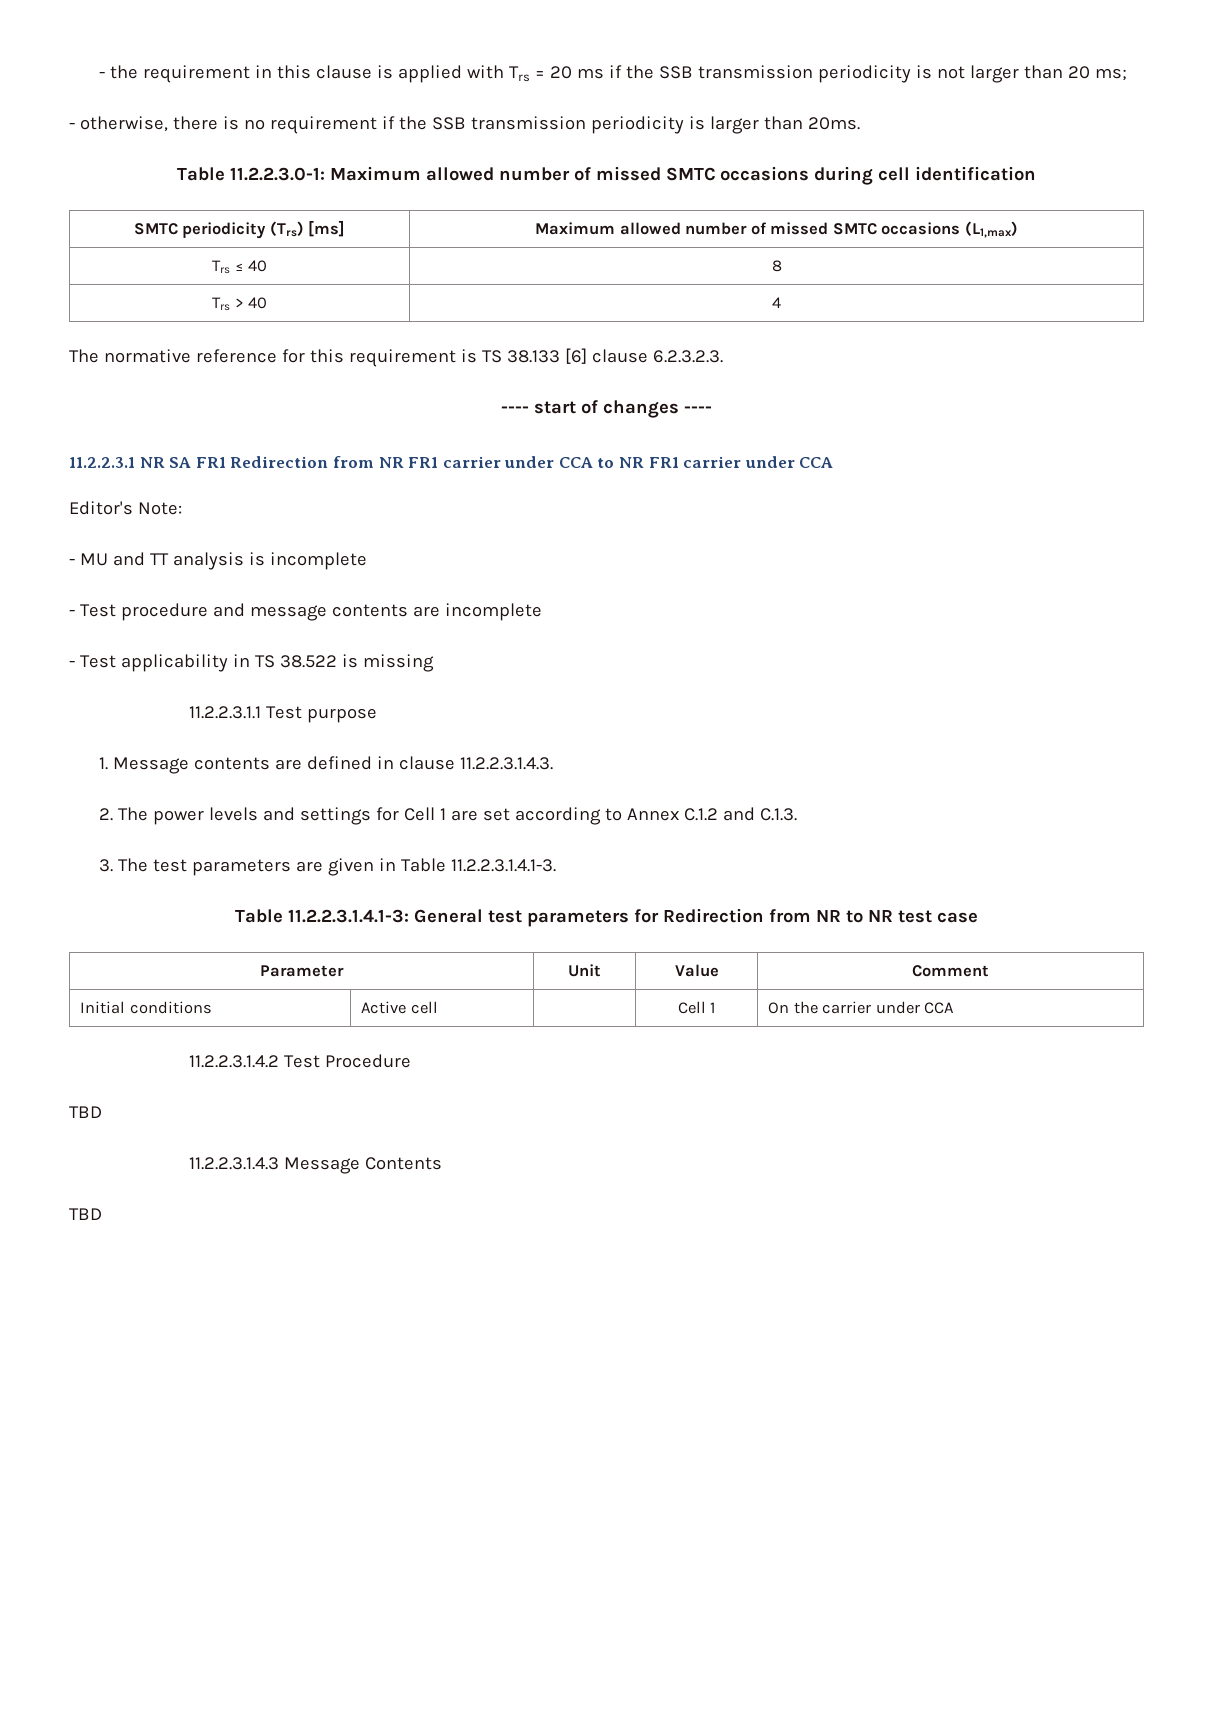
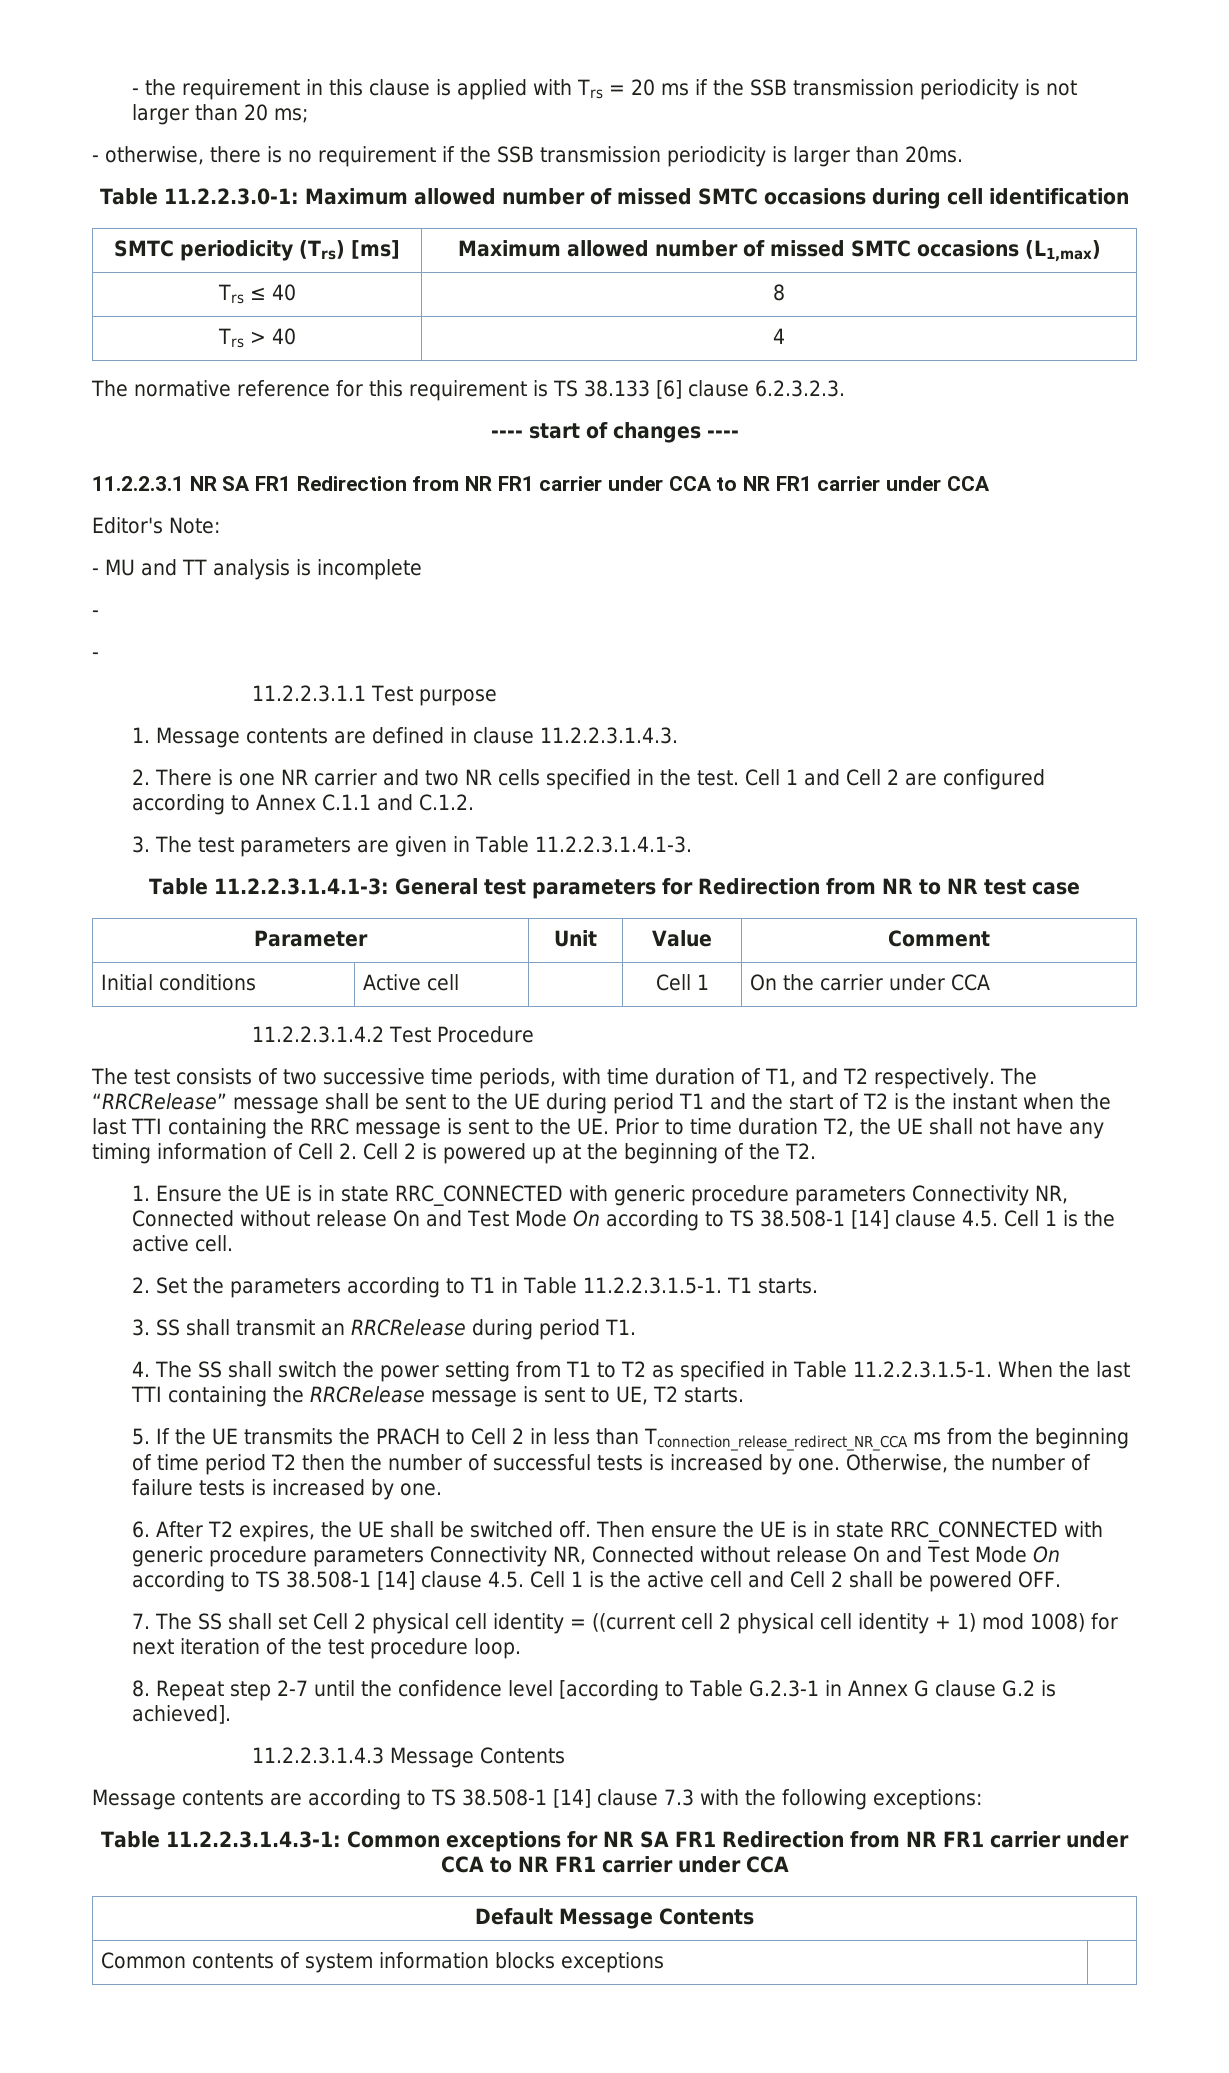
  - MU and TT analysis is incomplete
- - Test procedure and message contents are incomplete
- - Test applicability in TS 38.522 is missing
+ -
+ -
- 2. The power levels and settings for Cell 1 are set according to Annex C.1.2 and C.1.3.
+ 2. There is one NR carrier and two NR cells specified in the test. Cell 1 and Cell 2 are configured according to Annex C.1.1 and C.1.2.
  11.2.2.3.1.4.2 Test Procedure
- TBD
+ The test consists of two successive time periods, with time duration of T1, and T2 respectively. The “RRCRelease” message shall be sent to the UE during period T1 and the start of T2 is the instant when the last TTI containing the RRC message is sent to the UE. Prior to time duration T2, the UE shall not have any timing information of Cell 2. Cell 2 is powered up at the beginning of the T2.
+ 1. Ensure the UE is in state RRC_CONNECTED with generic procedure parameters Connectivity NR, Connected without release On and Test Mode On according to TS 38.508-1 [14] clause 4.5. Cell 1 is the active cell.
+ 2. Set the parameters according to T1 in Table 11.2.2.3.1.5-1. T1 starts.
+ 3. SS shall transmit an RRCRelease during period T1.
+ 4. The SS shall switch the power setting from T1 to T2 as specified in Table 11.2.2.3.1.5-1. When the last TTI containing the RRCRelease message is sent to UE, T2 starts.
+ 5. If the UE transmits the PRACH to Cell 2 in less than Tconnection_release_redirect_NR_CCA ms from the beginning of time period T2 then the number of successful tests is increased by one. Otherwise, the number of failure tests is increased by one.
+ 6. After T2 expires, the UE shall be switched off. Then ensure the UE is in state RRC_CONNECTED with generic procedure parameters Connectivity NR, Connected without release On and Test Mode On according to TS 38.508-1 [14] clause 4.5. Cell 1 is the active cell and Cell 2 shall be powered OFF.
+ 7. The SS shall set Cell 2 physical cell identity = ((current cell 2 physical cell identity + 1) mod 1008) for next iteration of the test procedure loop.
+ 8. Repeat step 2-7 until the confidence level [according to Table G.2.3-1 in Annex G clause G.2 is achieved].
  11.2.2.3.1.4.3 Message Contents
- TBD
+ Message contents are according to TS 38.508-1 [14] clause 7.3 with the following exceptions:
+ Table 11.2.2.3.1.4.3-1: Common exceptions for NR SA FR1 Redirection from NR FR1 carrier under CCA to NR FR1 carrier under CCA
+ Default Message Contents
+ Common contents of system information blocks exceptions |

